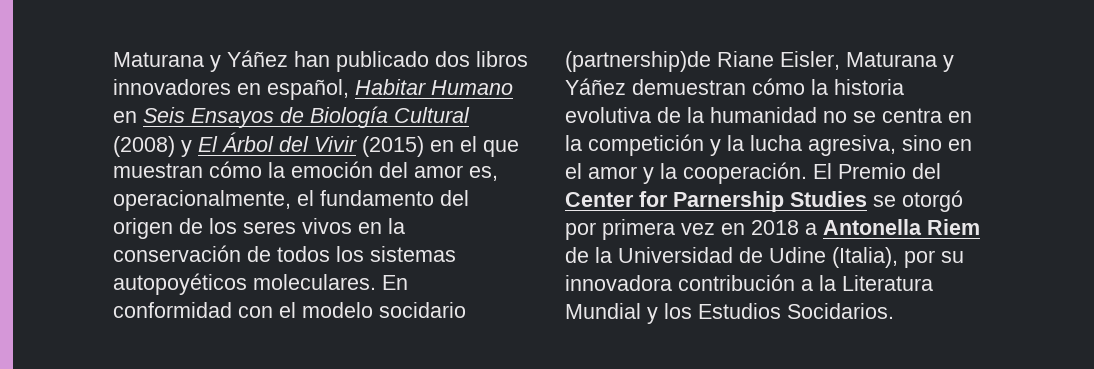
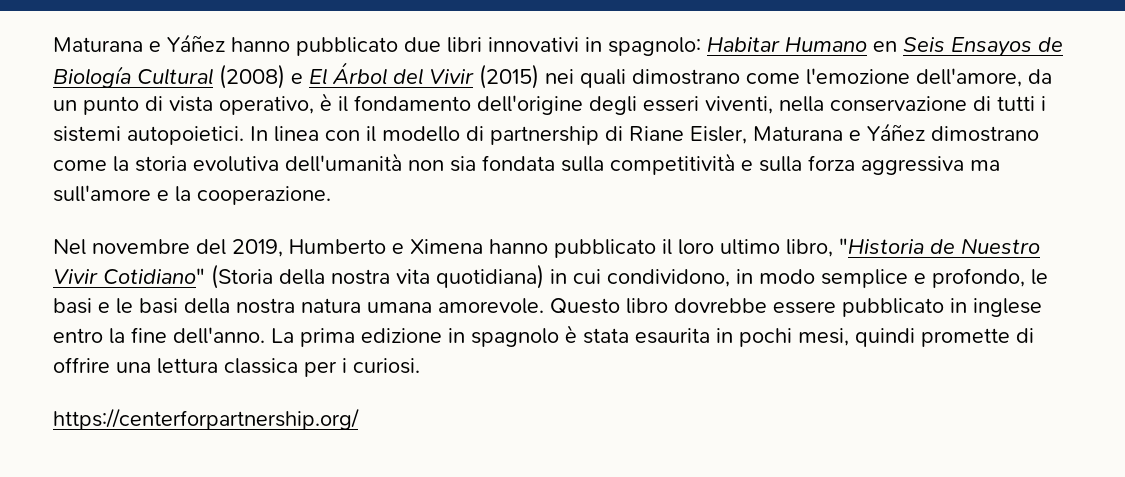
- Maturana y Yáñez han publicado dos libros innovadores en español, Habitar Humano en Seis Ensayos de Biología Cultural (2008) y El Árbol del Vivir (2015) en el que muestran cómo la emoción del amor es, operacionalmente, el fundamento del origen de los seres vivos en la conservación de todos los sistemas autopoyéticos moleculares. En conformidad con el modelo socidario (partnership)de Riane Eisler, Maturana y Yáñez demuestran cómo la historia evolutiva de la humanidad no se centra en la competición y la lucha agresiva, sino en el amor y la cooperación. El Premio del Center for Parnership Studies se otorgó por primera vez en 2018 a Antonella Riem de la Universidad de Udine (Italia), por su innovadora contribución a la Literatura Mundial y los Estudios Socidarios.
+ Maturana e Yáñez hanno pubblicato due libri innovativi in spagnolo: Habitar Humano en Seis Ensayos de Biología Cultural (2008) e El Árbol del Vivir (2015) nei quali dimostrano come l'emozione dell'amore, da un punto di vista operativo, è il fondamento dell'origine degli esseri viventi, nella conservazione di tutti i sistemi autopoietici. In linea con il modello di partnership di Riane Eisler, Maturana e Yáñez dimostrano come la storia evolutiva dell'umanità non sia fondata sulla competitività e sulla forza aggressiva ma sull'amore e la cooperazione.
+ Nel novembre del 2019, Humberto e Ximena hanno pubblicato il loro ultimo libro, "Historia de Nuestro Vivir Cotidiano" (Storia della nostra vita quotidiana) in cui condividono, in modo semplice e profondo, le basi e le basi della nostra natura umana amorevole. Questo libro dovrebbe essere pubblicato in inglese entro la fine dell'anno. La prima edizione in spagnolo è stata esaurita in pochi mesi, quindi promette di offrire una lettura classica per i curiosi.
+ https://centerforpartnership.org/

